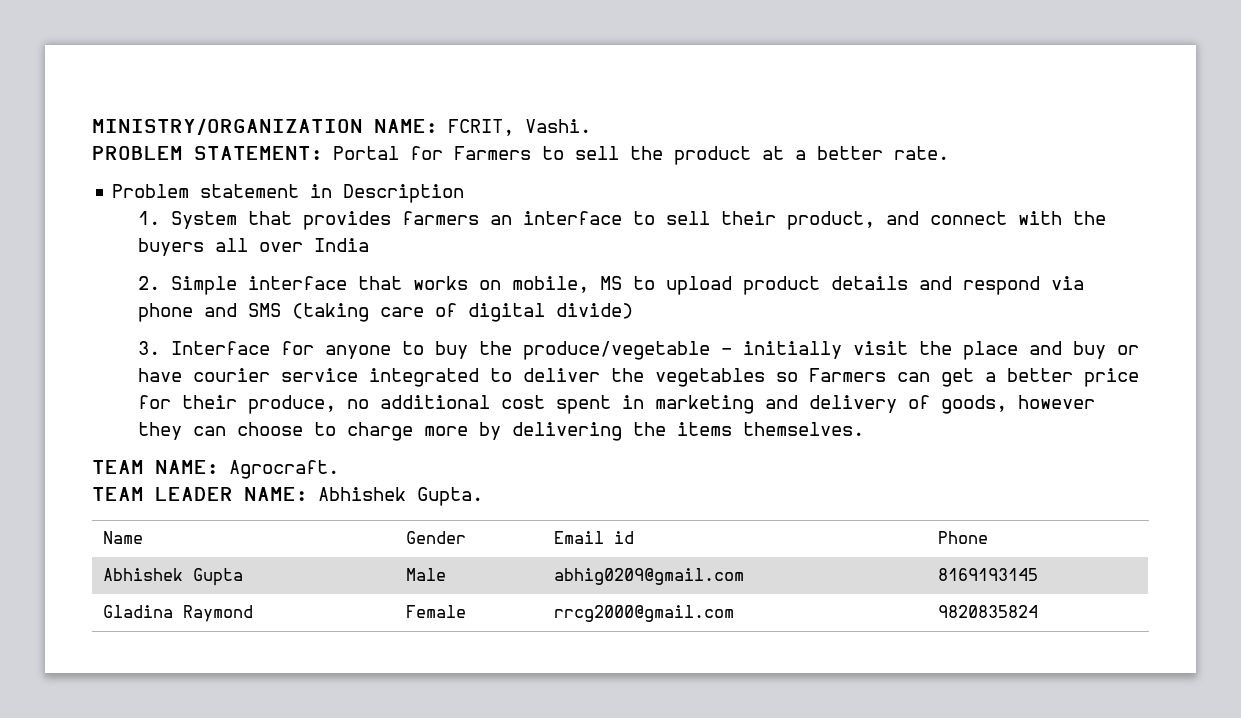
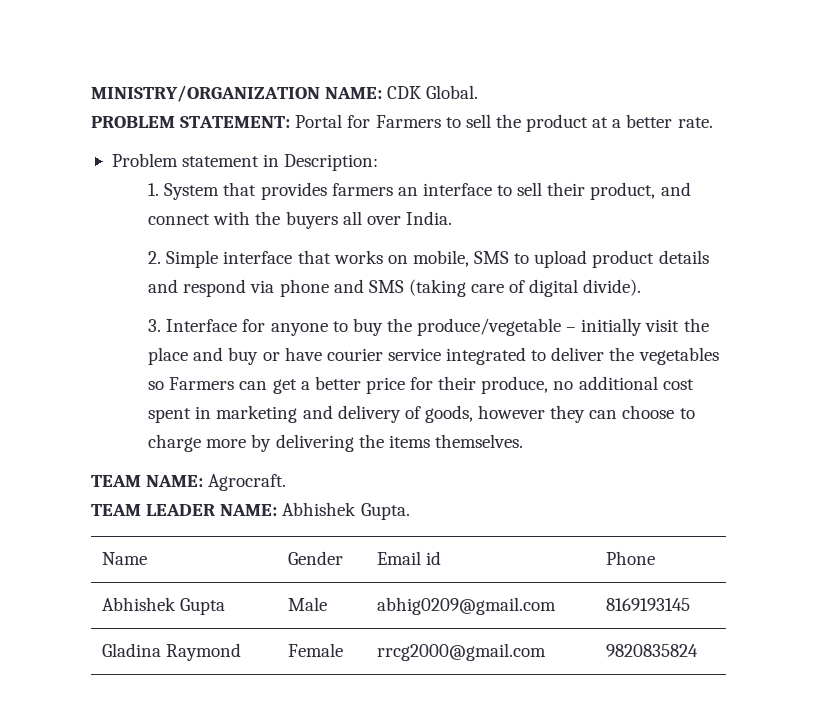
- MINISTRY/ORGANIZATION NAME: FCRIT, Vashi.
+ MINISTRY/ORGANIZATION NAME: CDK Global.
- Problem statement in Description
+ Problem statement in Description:
- 1. System that provides farmers an interface to sell their product, and connect with the buyers all over India
+ 1. System that provides farmers an interface to sell their product, and connect with the buyers all over India.
- 2. Simple interface that works on mobile, MS to upload product details and respond via phone and SMS (taking care of digital divide)
+ 2. Simple interface that works on mobile, SMS to upload product details and respond via phone and SMS (taking care of digital divide).

